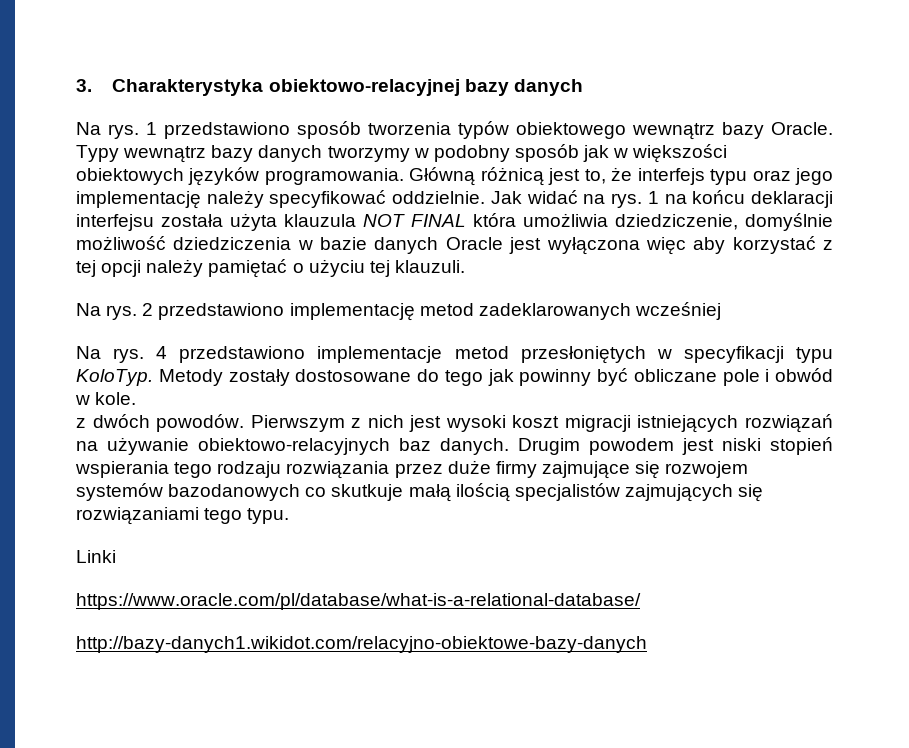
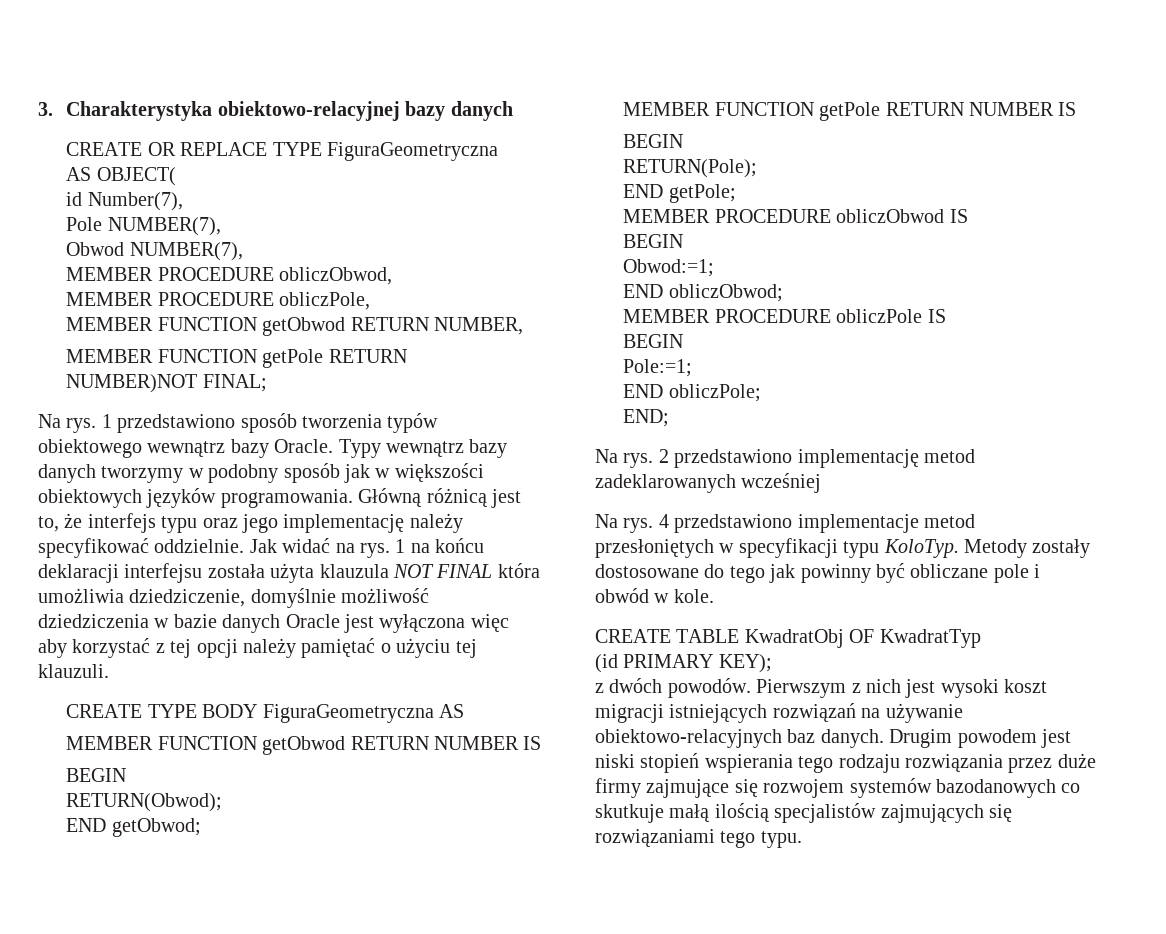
+ CREATE OR REPLACE TYPE FiguraGeometryczna
+ AS OBJECT(
+ id Number(7),
+ Pole NUMBER(7),
+ Obwod NUMBER(7),
+ MEMBER PROCEDURE obliczObwod,
+ MEMBER PROCEDURE obliczPole,
+ MEMBER FUNCTION getObwod RETURN NUMBER,
+ MEMBER FUNCTION getPole RETURN NUMBER)NOT FINAL;
+ CREATE TYPE BODY FiguraGeometryczna AS
+ MEMBER FUNCTION getObwod RETURN NUMBER IS
+ BEGIN
+ RETURN(Obwod);
+ END getObwod;
+ MEMBER FUNCTION getPole RETURN NUMBER IS
+ BEGIN
+ RETURN(Pole);
+ END getPole;
+ MEMBER PROCEDURE obliczObwod IS
+ BEGIN
+ Obwod:=1;
+ END obliczObwod;
+ MEMBER PROCEDURE obliczPole IS
+ BEGIN
+ Pole:=1;
+ END obliczPole;
+ END;
+ CREATE TABLE KwadratObj OF KwadratTyp
+ (id PRIMARY KEY);
- Linki
- https://www.oracle.com/pl/database/what-is-a-relational-database/
- http://bazy-danych1.wikidot.com/relacyjno-obiektowe-bazy-danych

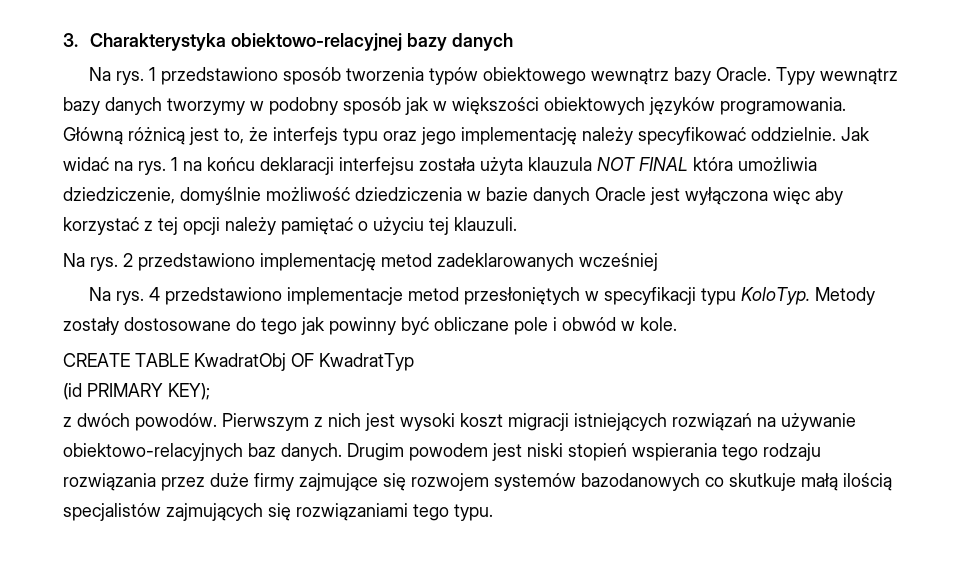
- CREATE OR REPLACE TYPE FiguraGeometryczna
- AS OBJECT(
- id Number(7),
- Pole NUMBER(7),
- Obwod NUMBER(7),
- MEMBER PROCEDURE obliczObwod,
- MEMBER PROCEDURE obliczPole,
- MEMBER FUNCTION getObwod RETURN NUMBER,
- MEMBER FUNCTION getPole RETURN NUMBER)NOT FINAL;
- CREATE TYPE BODY FiguraGeometryczna AS
- MEMBER FUNCTION getObwod RETURN NUMBER IS
- BEGIN
- RETURN(Obwod);
- END getObwod;
- MEMBER FUNCTION getPole RETURN NUMBER IS
- BEGIN
- RETURN(Pole);
- END getPole;
- MEMBER PROCEDURE obliczObwod IS
- BEGIN
- Obwod:=1;
- END obliczObwod;
- MEMBER PROCEDURE obliczPole IS
- BEGIN
- Pole:=1;
- END obliczPole;
- END;

